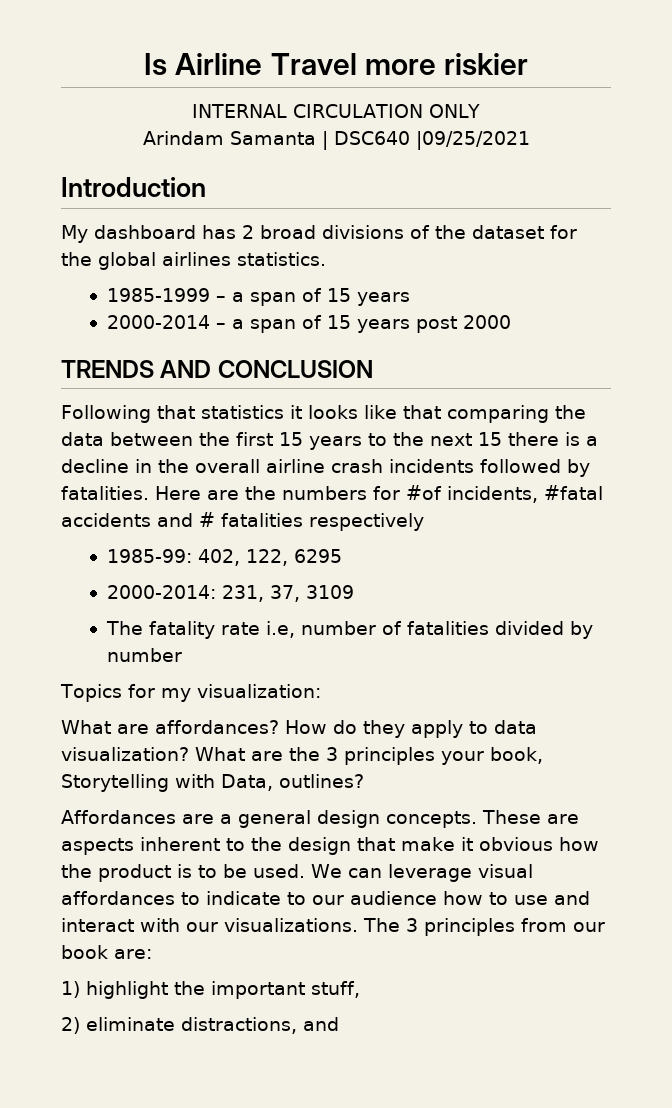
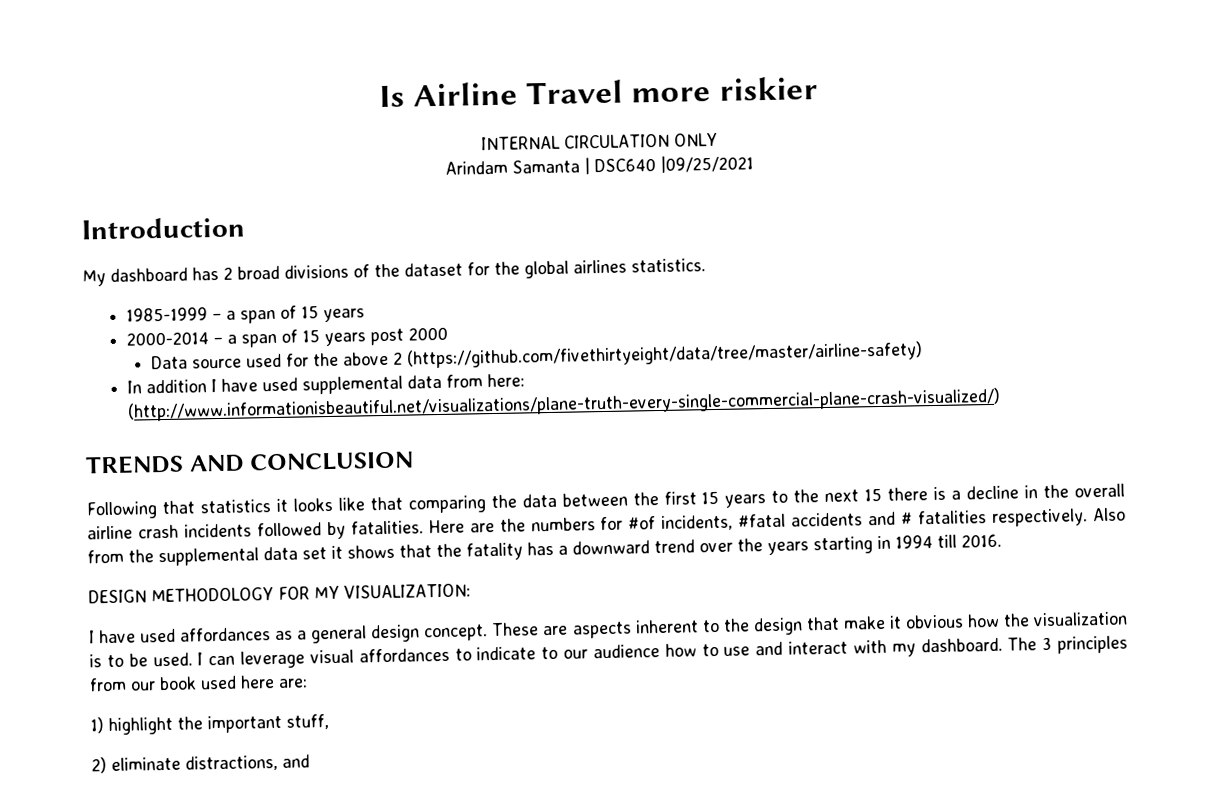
+ Data source used for the above 2 (https://github.com/fivethirtyeight/data/tree/master/airline-safety)
+ In addition I have used supplemental data from here: (http://www.informationisbeautiful.net/visualizations/plane-truth-every-single-commercial-plane-crash-visualized/)
- Here are the numbers for #of incidents, #fatal accidents and # fatalities respectively
- 1985-99: 402, 122, 6295
- 2000-2014: 231, 37, 3109
- The fatality rate i.e, number of fatalities divided by number
- Topics for my visualization:
- What are affordances? How do they apply to data visualization? What are the 3 principles your book, Storytelling with Data, outlines?
- Affordances are a general design concepts.
+ Here are the numbers for #of incidents, #fatal accidents and # fatalities respectively. Also from the supplemental data set it shows that the fatality has a downward trend over the years starting in 1994 till 2016.
+ DESIGN METHODOLOGY FOR MY VISUALIZATION:
+ I have used affordances as a general design concept.
- These are aspects inherent to the design that make it obvious how the product is to be used.
+ These are aspects inherent to the design that make it obvious how the visualization is to be used.
- We can leverage visual affordances to indicate to our audience how to use and interact with our visualizations.
+ I can leverage visual affordances to indicate to our audience how to use and interact with my dashboard.
- The 3 principles from our book are:
+ The 3 principles from our book used here are:

